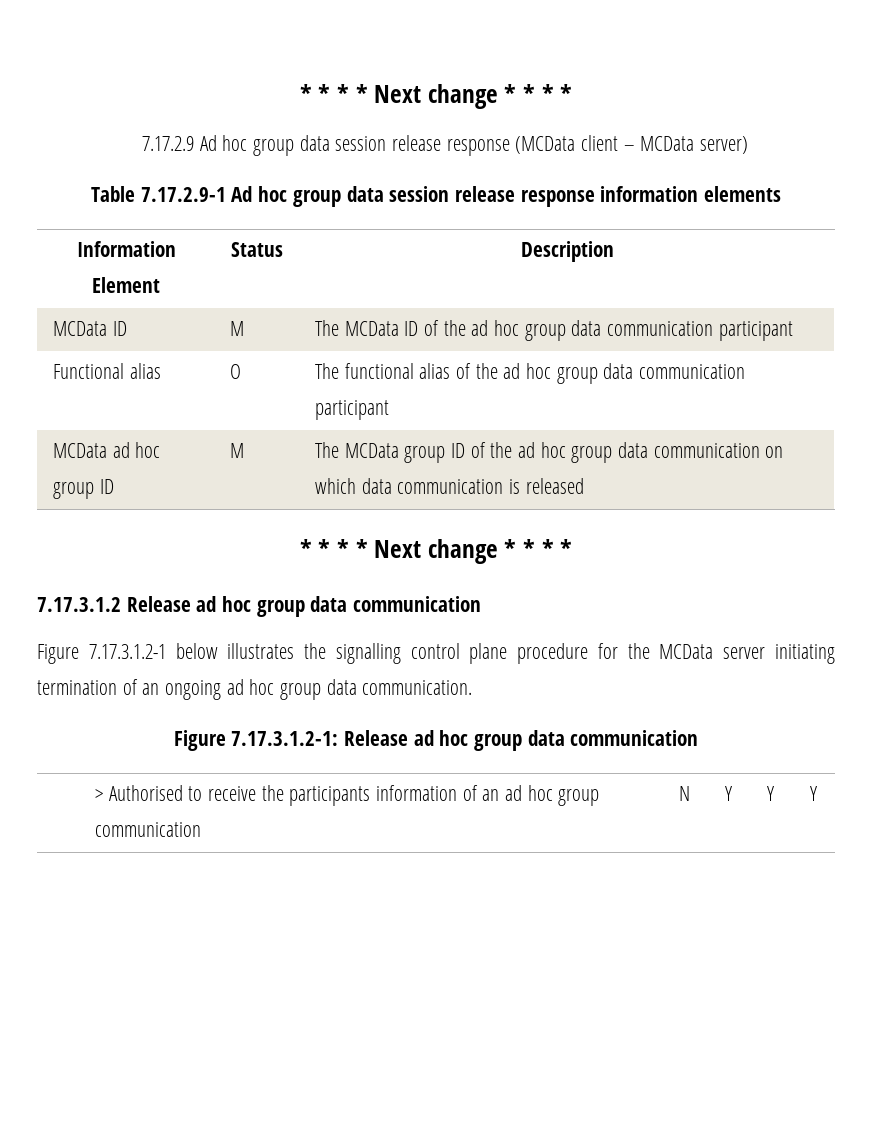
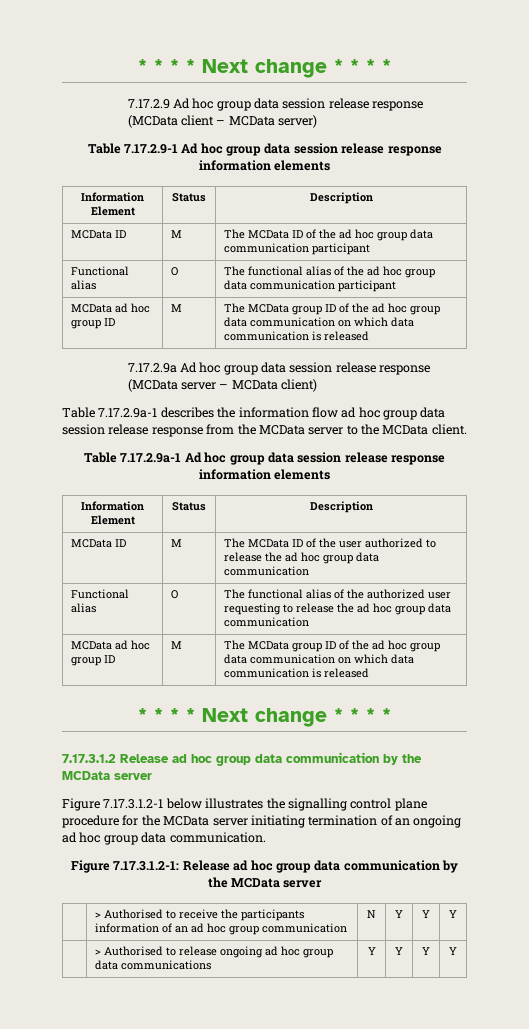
+ 7.17.2.9a Ad hoc group data session release response (MCData server – MCData client)
+ Table 7.17.2.9a-1 describes the information flow ad hoc group data session release response from the MCData server to the MCData client.
+ Table 7.17.2.9a-1 Ad hoc group data session release response information elements
+ Information Element | Status | Description
+ MCData ID | M | The MCData ID of the user authorized to release the ad hoc group data communication
+ Functional alias | O | The functional alias of the authorized user requesting to release the ad hoc group data communication
+ MCData ad hoc group ID | M | The MCData group ID of the ad hoc group data communication on which data communication is released
- 7.17.3.1.2 Release ad hoc group data communication
+ 7.17.3.1.2 Release ad hoc group data communication by the MCData server
- Figure 7.17.3.1.2-1: Release ad hoc group data communication
+ Figure 7.17.3.1.2-1: Release ad hoc group data communication by the MCData server
+ | > Authorised to release ongoing ad hoc group data communications | Y | Y | Y | Y

